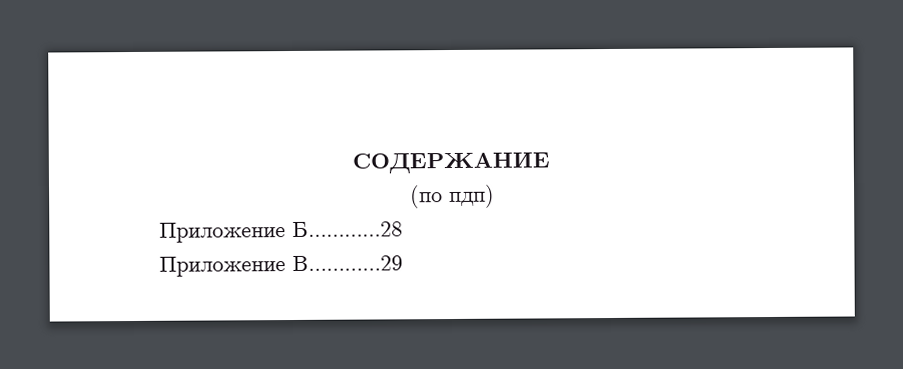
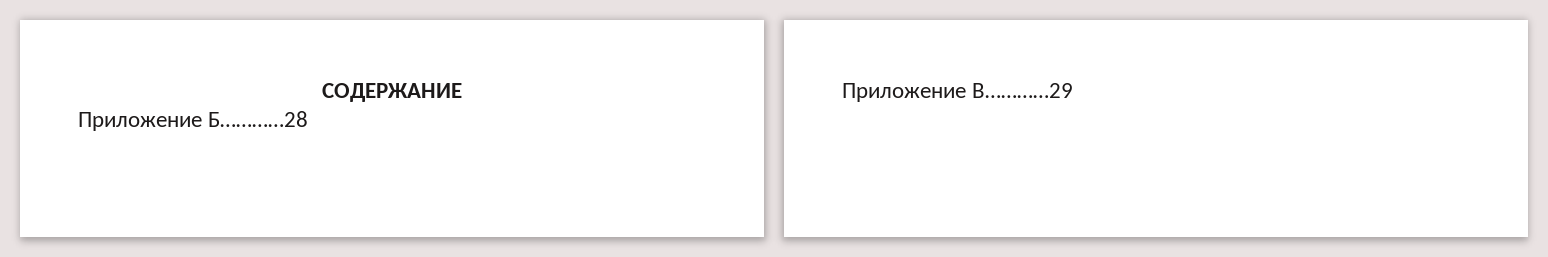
- (по пдп)

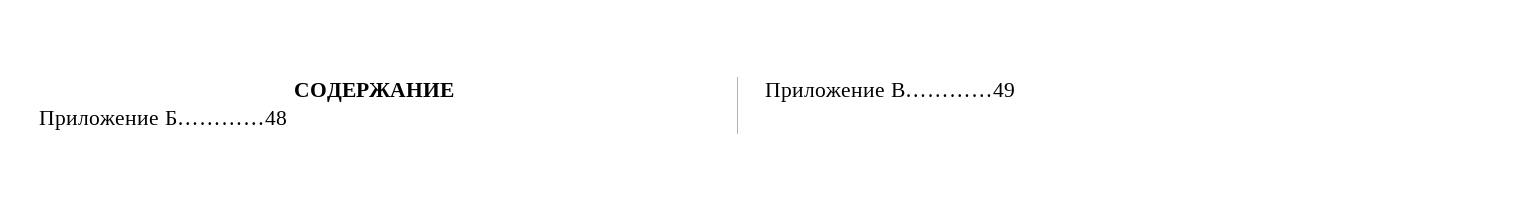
- Приложение Б…………28
- Приложение В…………29
+ Приложение Б…………48
+ Приложение В…………49

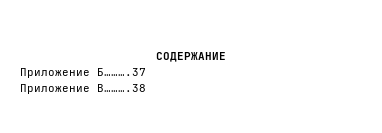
- Приложение Б…………48
- Приложение В…………49
+ Приложение Б……….37
+ Приложение В……….38

